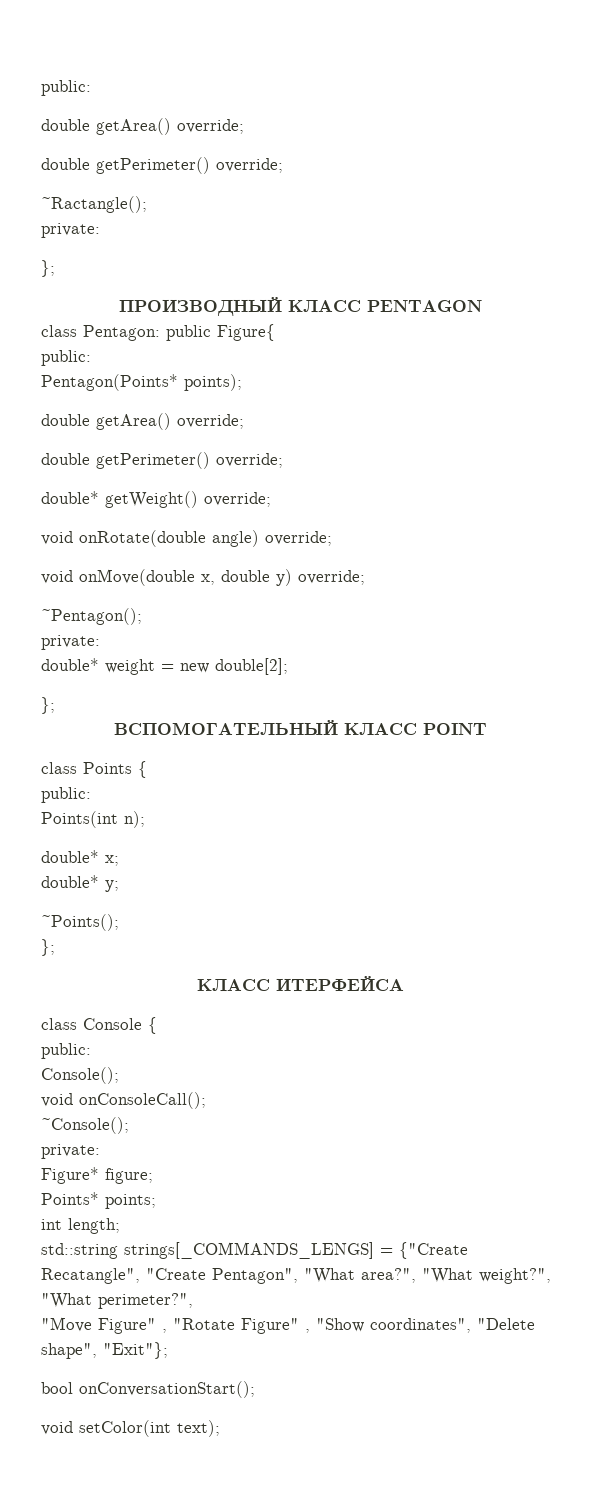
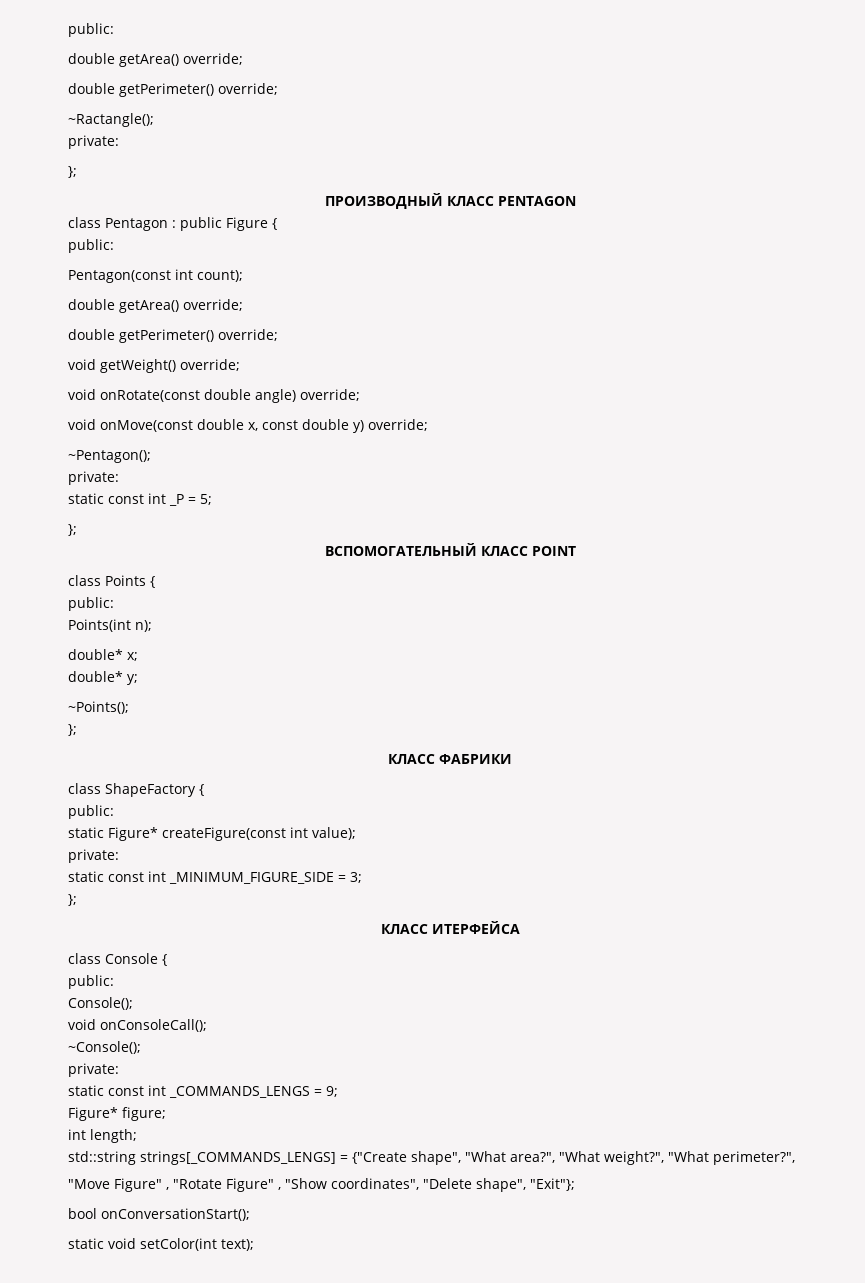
- class Pentagon: public Figure{
+ class Pentagon : public Figure {
  public:
- Pentagon(Points* points);
+ Pentagon(const int count);
  double getArea() override;
  double getPerimeter() override;
- double* getWeight() override;
+ void getWeight() override;
- void onRotate(double angle) override;
+ void onRotate(const double angle) override;
- void onMove(double x, double y) override;
+ void onMove(const double x, const double y) override;
- double* weight = new double[2];
+ static const int _P = 5;
+ КЛАСС ФАБРИКИ
+ class ShapeFactory {
+ public:
+ static Figure* createFigure(const int value);
+ private:
+ static const int _MINIMUM_FIGURE_SIDE = 3;
+ };
+ static const int _COMMANDS_LENGS = 9;
- Points* points;
- std::string strings[_COMMANDS_LENGS] = {"Create Recatangle", "Create Pentagon", "What area?", "What weight?", "What perimeter?",
+ std::string strings[_COMMANDS_LENGS] = {"Create shape", "What area?", "What weight?", "What perimeter?",
- void setColor(int text);
+ static void setColor(int text);

